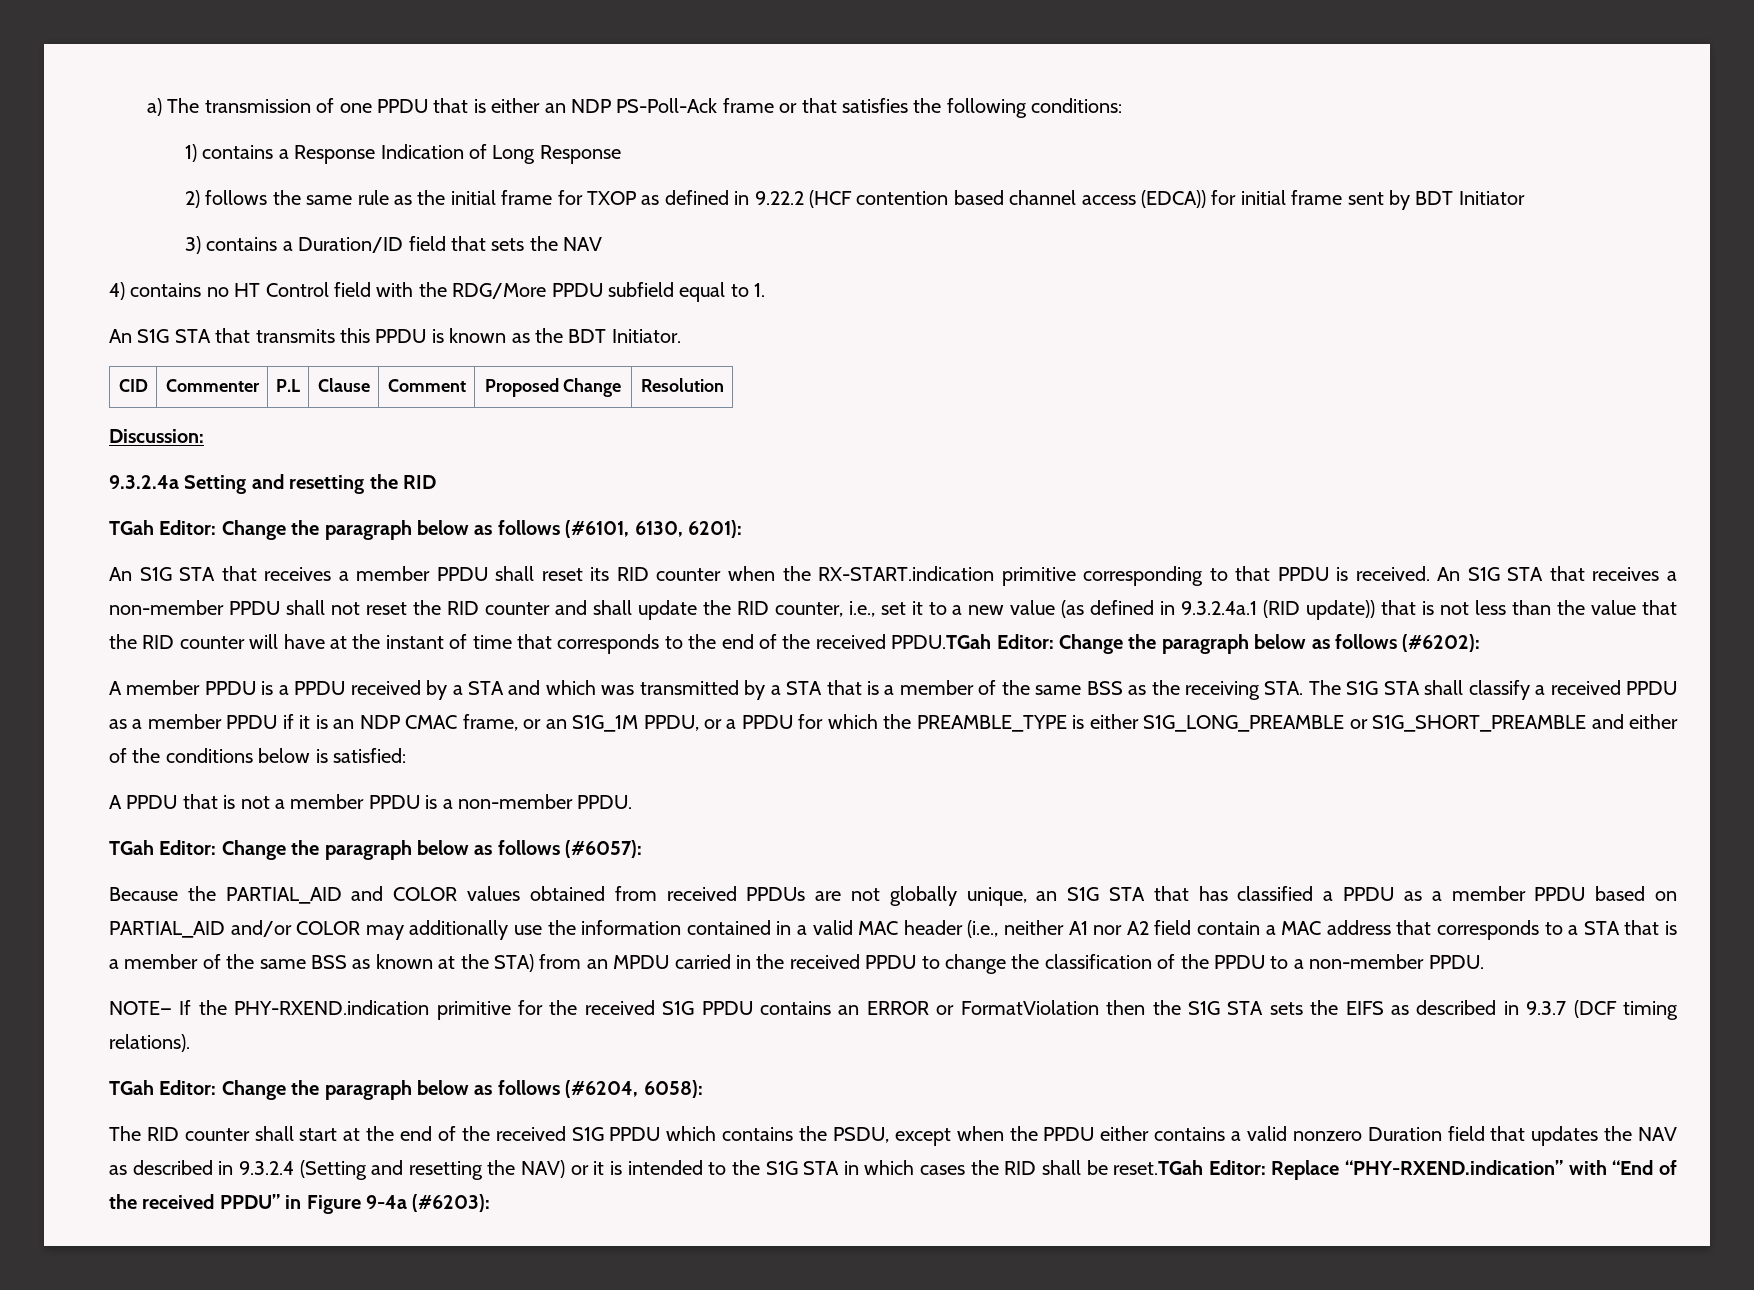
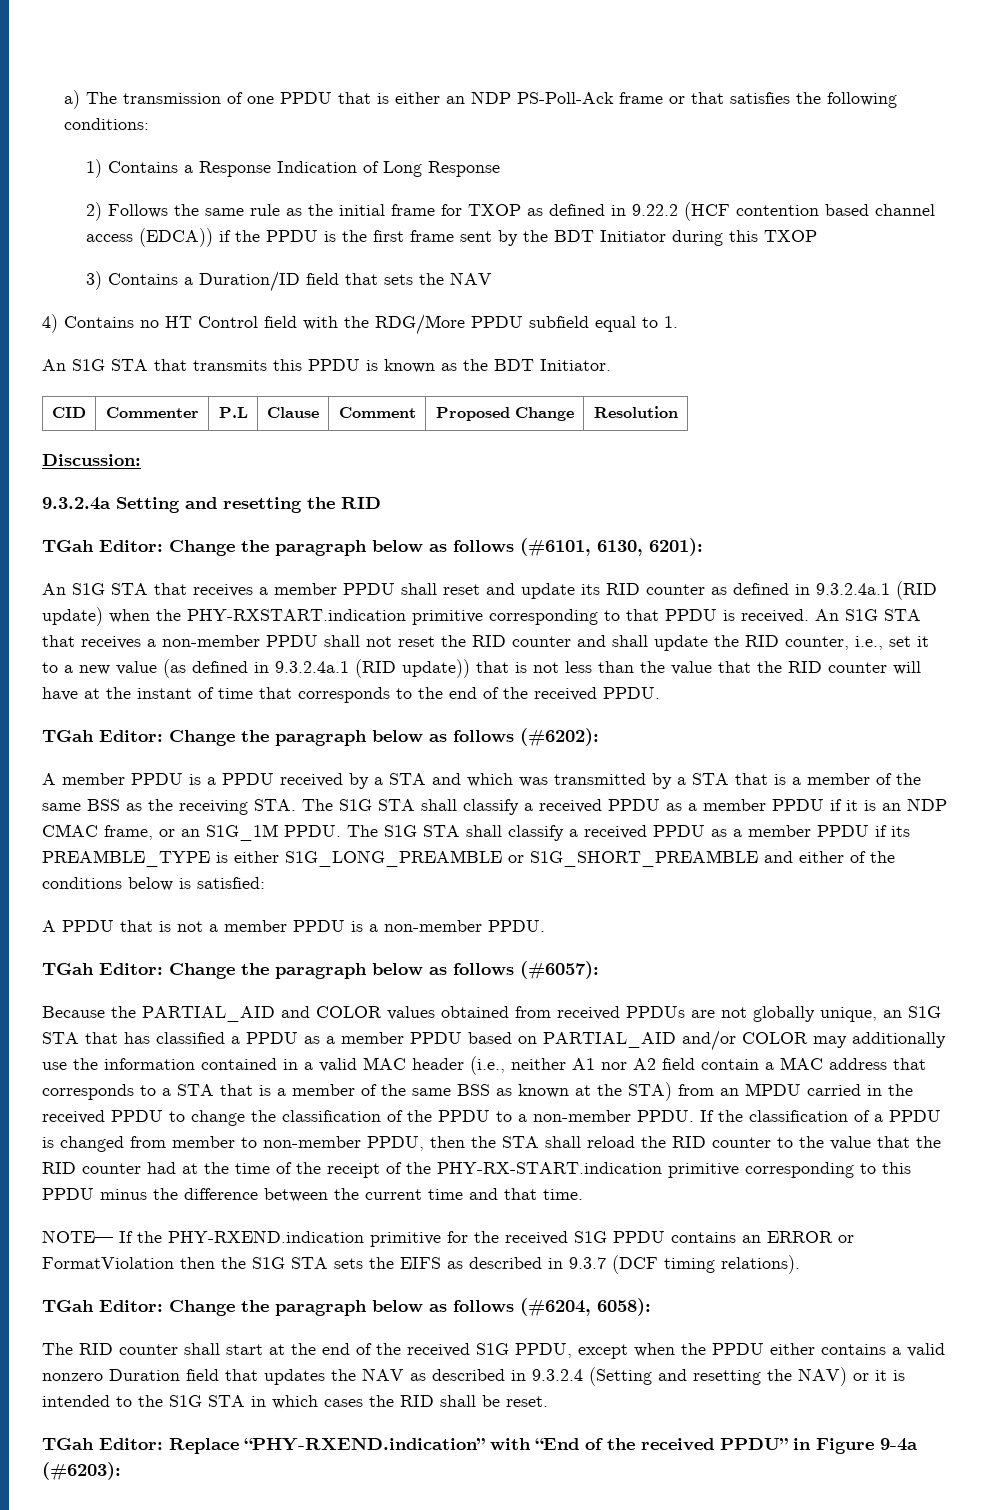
- 1) contains a Response Indication of Long Response
+ 1) Contains a Response Indication of Long Response
- 2) follows the same rule as the initial frame for TXOP as defined in 9.22.2 (HCF contention based channel access (EDCA)) for initial frame sent by BDT Initiator
+ 2) Follows the same rule as the initial frame for TXOP as defined in 9.22.2 (HCF contention based channel access (EDCA)) if the PPDU is the first frame sent by the BDT Initiator during this TXOP
- 3) contains a Duration/ID field that sets the NAV
+ 3) Contains a Duration/ID field that sets the NAV
- 4) contains no HT Control field with the RDG/More PPDU subfield equal to 1.
+ 4) Contains no HT Control field with the RDG/More PPDU subfield equal to 1.
- An S1G STA that receives a member PPDU shall reset its RID counter when the RX-START.indication primitive corresponding to that PPDU is received.
+ An S1G STA that receives a member PPDU shall reset and update its RID counter as defined in 9.3.2.4a.1 (RID update) when the PHY-RXSTART.indication primitive corresponding to that PPDU is received.
- An S1G STA that receives a non-member PPDU shall not reset the RID counter and shall update the RID counter, i.e., set it to a new value (as defined in 9.3.2.4a.1 (RID update)) that is not less than the value that the RID counter will have at the instant of time that corresponds to the end of the received PPDU.TGah Editor:
+ An S1G STA that receives a non-member PPDU shall not reset the RID counter and shall update the RID counter, i.e., set it to a new value (as defined in 9.3.2.4a.1 (RID update)) that is not less than the value that the RID counter will have at the instant of time that corresponds to the end of the received PPDU.
+ TGah Editor:
- A member PPDU is a PPDU received by a STA and which was transmitted by a STA that is a member of the same BSS as the receiving STA. The S1G STA shall classify a received PPDU as a member PPDU if it is an NDP CMAC frame, or an S1G_1M PPDU, or a PPDU for which the PREAMBLE_TYPE is either S1G_LONG_PREAMBLE or S1G_SHORT_PREAMBLE and either of the conditions below is satisfied:
+ A member PPDU is a PPDU received by a STA and which was transmitted by a STA that is a member of the same BSS as the receiving STA. The S1G STA shall classify a received PPDU as a member PPDU if it is an NDP CMAC frame, or an S1G_1M PPDU. The S1G STA shall classify a received PPDU as a member PPDU if its PREAMBLE_TYPE is either S1G_LONG_PREAMBLE or S1G_SHORT_PREAMBLE and either of the conditions below is satisfied:
+ If the classification of a PPDU is changed from member to non-member PPDU, then the STA shall reload the RID counter to the value that the RID counter had at the time of the receipt of the PHY-RX-START.indication primitive corresponding to this PPDU minus the difference between the current time and that time.
- The RID counter shall start at the end of the received S1G PPDU which contains the PSDU, except when the PPDU either contains a valid nonzero Duration field that updates the NAV as described in 9.3.2.4 (Setting and resetting the NAV) or it is intended to the S1G STA in which cases the RID shall be reset.TGah Editor:
+ The RID counter shall start at the end of the received S1G PPDU, except when the PPDU either contains a valid nonzero Duration field that updates the NAV as described in 9.3.2.4 (Setting and resetting the NAV) or it is intended to the S1G STA in which cases the RID shall be reset.
+ TGah Editor:

